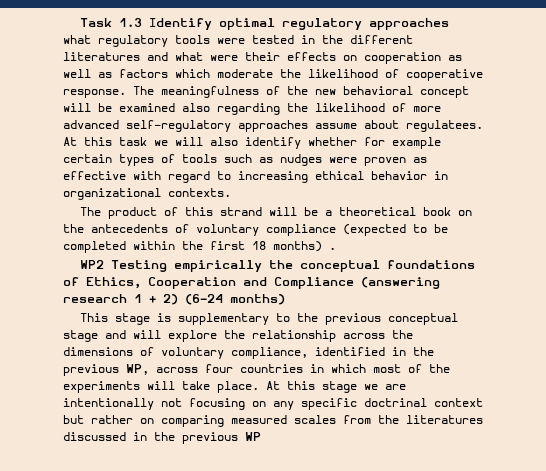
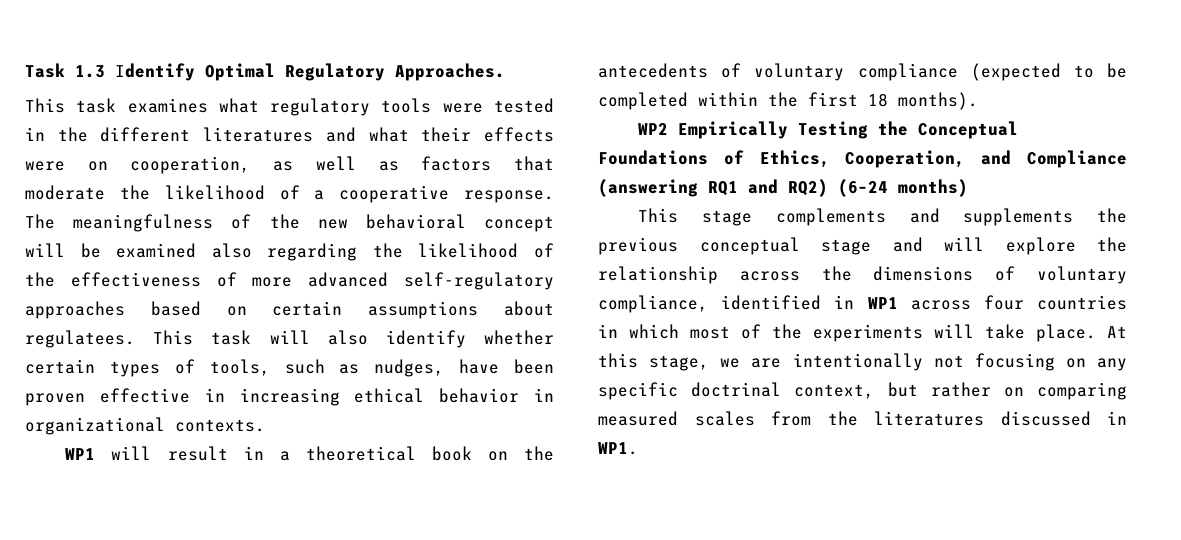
- Task 1.3 Identify optimal regulatory approaches what regulatory tools were tested in the different literatures and what were their effects on cooperation as well as factors which moderate the likelihood of cooperative response.
+ Task 1.3 Identify Optimal Regulatory Approaches.
+ This task examines what regulatory tools were tested in the different literatures and what their effects were on cooperation, as well as factors that moderate the likelihood of a cooperative response.
- The meaningfulness of the new behavioral concept will be examined also regarding the likelihood of more advanced self-regulatory approaches assume about regulatees. At this task we will also identify whether for example certain types of tools such as nudges were proven as effective with regard to increasing ethical behavior in organizational contexts.
+ The meaningfulness of the new behavioral concept will be examined also regarding the likelihood of the effectiveness of more advanced self-regulatory approaches based on certain assumptions about regulatees. This task will also identify whether certain types of tools, such as nudges, have been proven effective in increasing ethical behavior in organizational contexts.
- The product of this strand will be a theoretical book on the antecedents of voluntary compliance (expected to be completed within the first 18 months) .
+ WP1 will result in a theoretical book on the antecedents of voluntary compliance (expected to be completed within the first 18 months).
- WP2 Testing empirically the conceptual foundations of Ethics, Cooperation and Compliance (answering research 1 + 2) (6–24 months)
+ WP2 Empirically Testing the Conceptual Foundations of Ethics, Cooperation, and Compliance (answering RQ1 and RQ2) (6–24 months)
- This stage is supplementary to the previous conceptual stage and will explore the relationship across the dimensions of voluntary compliance, identified in the previous WP, across four countries in which most of the experiments will take place.
+ This stage complements and supplements the previous conceptual stage and will explore the relationship across the dimensions of voluntary compliance, identified in WP1 across four countries in which most of the experiments will take place.
- At this stage we are intentionally not focusing on any specific doctrinal context but rather on comparing measured scales from the literatures discussed in the previous WP
+ At this stage, we are intentionally not focusing on any specific doctrinal context, but rather on comparing measured scales from the literatures discussed in WP1.

